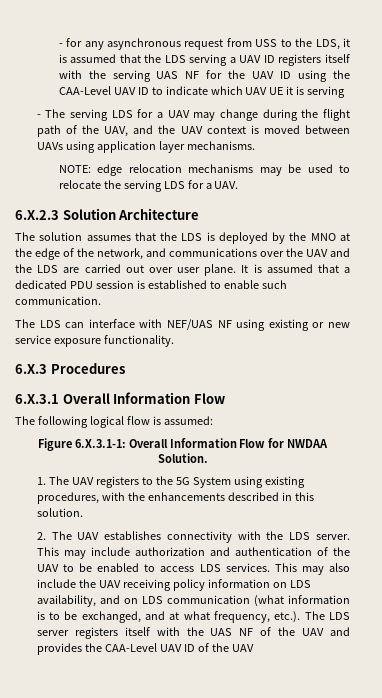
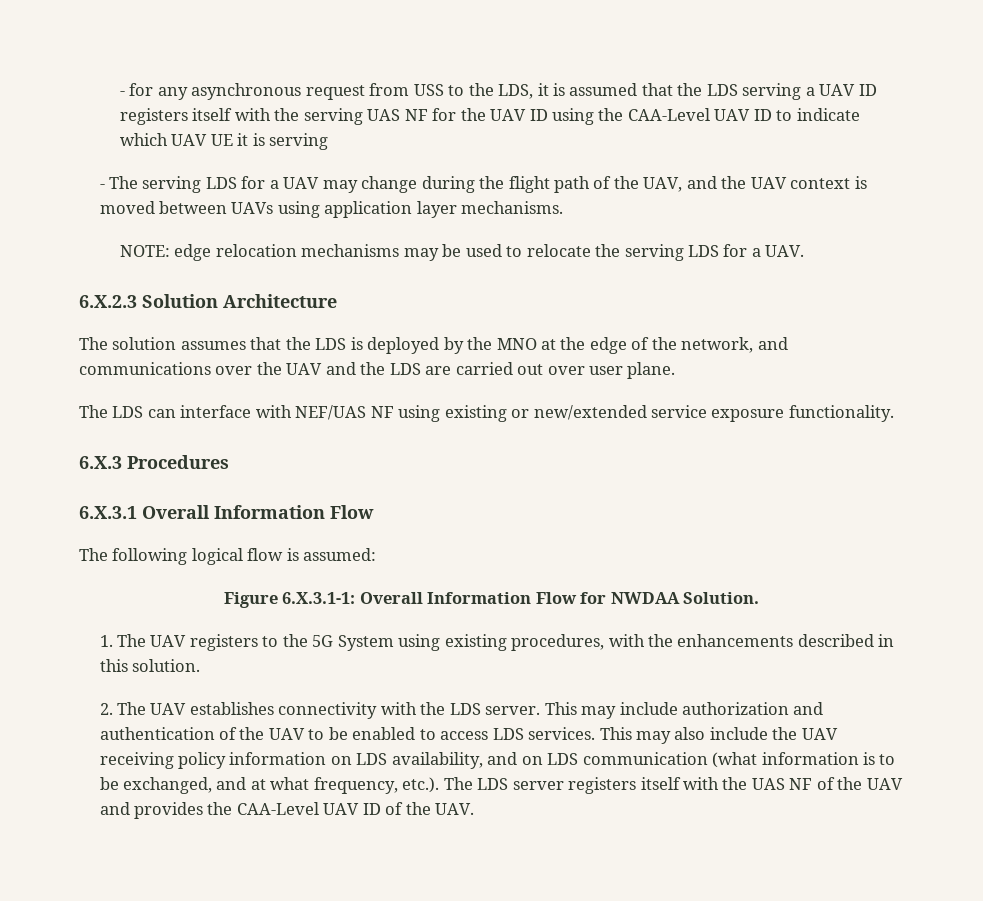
- It is assumed that a dedicated PDU session is established to enable such communication.
- The LDS can interface with NEF/UAS NF using existing or new service exposure functionality.
+ The LDS can interface with NEF/UAS NF using existing or new/extended service exposure functionality.
- This may also include the UAV receiving policy information on LDS availability, and on LDS communication (what information is to be exchanged, and at what frequency, etc.). The LDS server registers itself with the UAS NF of the UAV and provides the CAA-Level UAV ID of the UAV
+ This may also include the UAV receiving policy information on LDS availability, and on LDS communication (what information is to be exchanged, and at what frequency, etc.). The LDS server registers itself with the UAS NF of the UAV and provides the CAA-Level UAV ID of the UAV.

